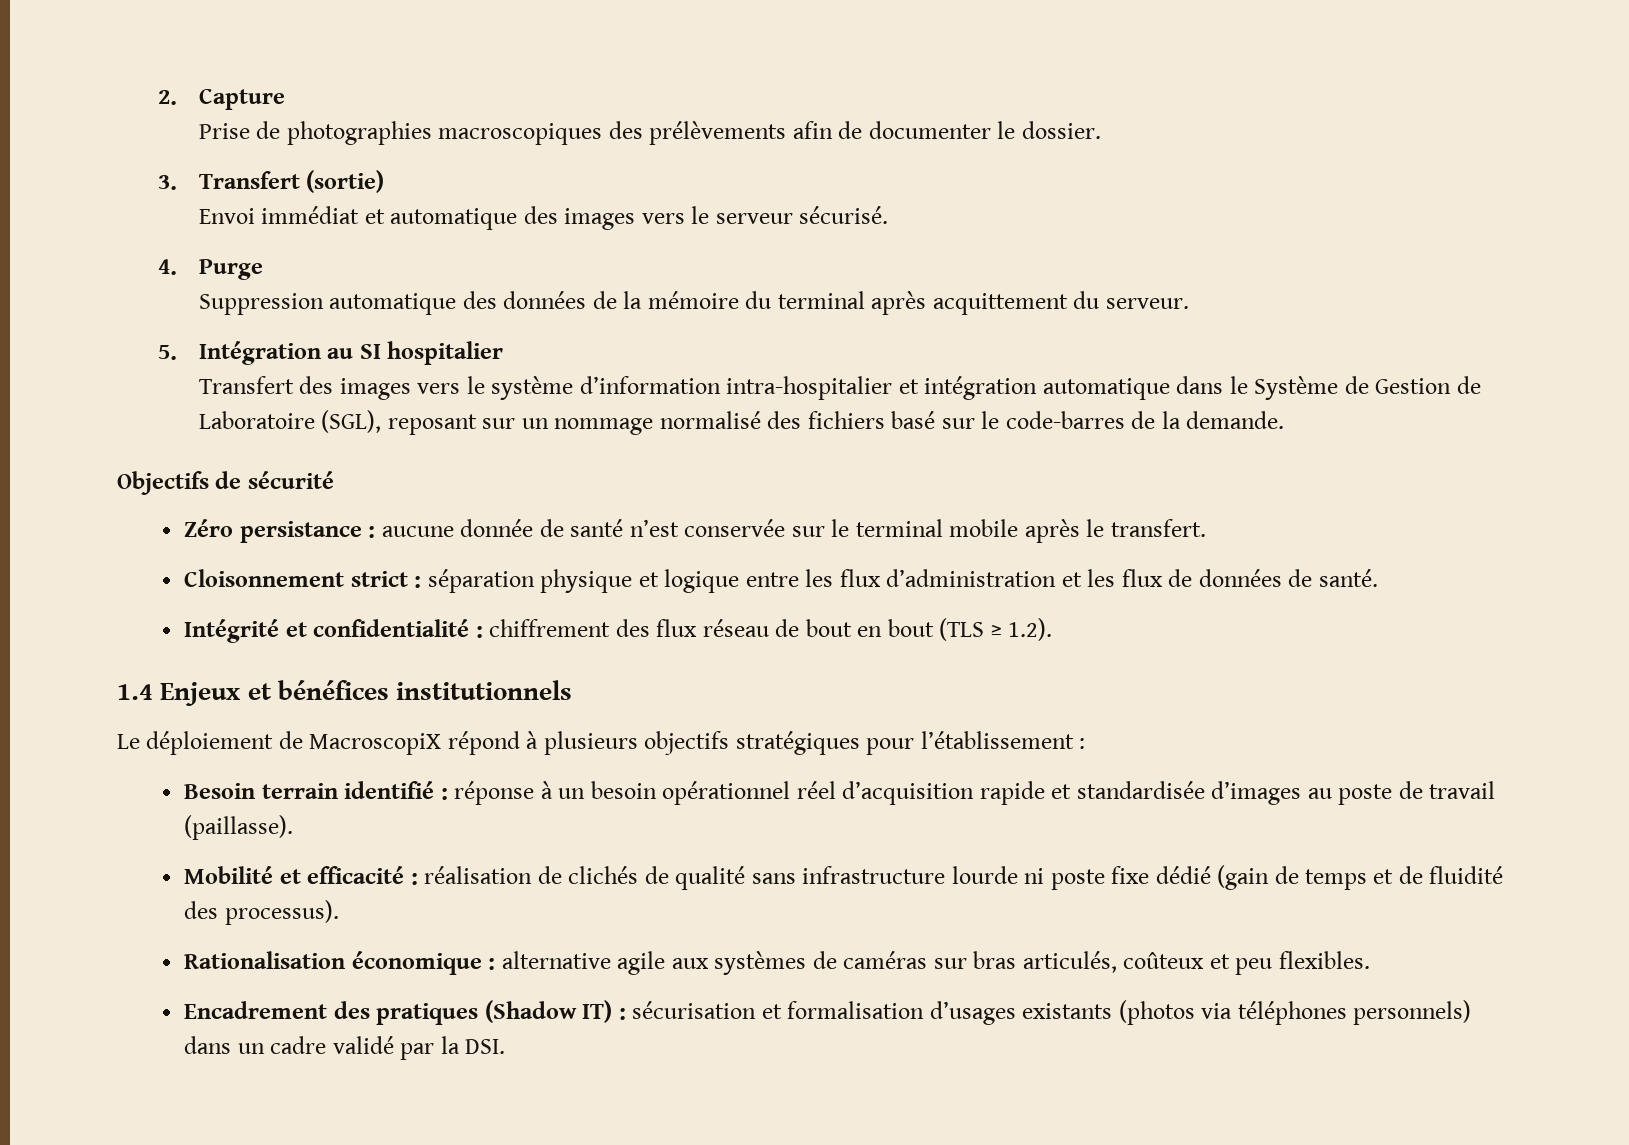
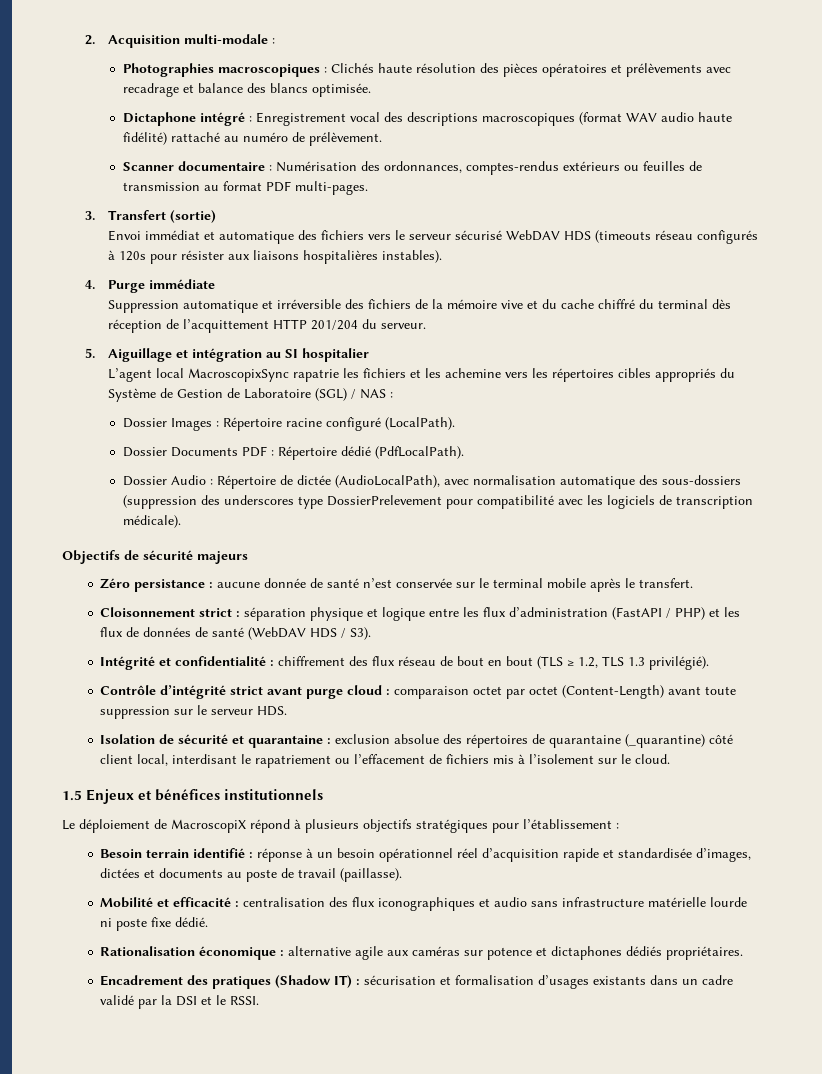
- 2. Capture
- Prise de photographies macroscopiques des prélèvements afin de documenter le dossier.
+ 2. Acquisition multi-modale :
+ Photographies macroscopiques : Clichés haute résolution des pièces opératoires et prélèvements avec recadrage et balance des blancs optimisée.
+ Dictaphone intégré : Enregistrement vocal des descriptions macroscopiques (format WAV audio haute fidélité) rattaché au numéro de prélèvement.
+ Scanner documentaire : Numérisation des ordonnances, comptes-rendus extérieurs ou feuilles de transmission au format PDF multi-pages.
- Envoi immédiat et automatique des images vers le serveur sécurisé.
+ Envoi immédiat et automatique des fichiers vers le serveur sécurisé WebDAV HDS (timeouts réseau configurés à 120s pour résister aux liaisons hospitalières instables).
- 4. Purge
+ 4. Purge immédiate
- Suppression automatique des données de la mémoire du terminal après acquittement du serveur.
+ Suppression automatique et irréversible des fichiers de la mémoire vive et du cache chiffré du terminal dès réception de l’acquittement HTTP 201/204 du serveur.
- 5. Intégration au SI hospitalier
+ 5. Aiguillage et intégration au SI hospitalier
- Transfert des images vers le système d’information intra-hospitalier et intégration automatique dans le Système de Gestion de Laboratoire (SGL), reposant sur un nommage normalisé des fichiers basé sur le code-barres de la demande.
+ L’agent local MacroscopixSync rapatrie les fichiers et les achemine vers les répertoires cibles appropriés du Système de Gestion de Laboratoire (SGL) / NAS :
+ Dossier Images : Répertoire racine configuré (LocalPath).
+ Dossier Documents PDF : Répertoire dédié (PdfLocalPath).
+ Dossier Audio : Répertoire de dictée (AudioLocalPath), avec normalisation automatique des sous-dossiers (suppression des underscores type DossierPrelevement pour compatibilité avec les logiciels de transcription médicale).
- Objectifs de sécurité
+ Objectifs de sécurité majeurs
- Cloisonnement strict : séparation physique et logique entre les flux d’administration et les flux de données de santé.
+ Cloisonnement strict : séparation physique et logique entre les flux d’administration (FastAPI / PHP) et les flux de données de santé (WebDAV HDS / S3).
- Intégrité et confidentialité : chiffrement des flux réseau de bout en bout (TLS ≥ 1.2).
- 1.4 Enjeux et bénéfices institutionnels
+ Intégrité et confidentialité : chiffrement des flux réseau de bout en bout (TLS ≥ 1.2, TLS 1.3 privilégié).
+ Contrôle d’intégrité strict avant purge cloud : comparaison octet par octet (Content-Length) avant toute suppression sur le serveur HDS.
+ Isolation de sécurité et quarantaine : exclusion absolue des répertoires de quarantaine (_quarantine) côté client local, interdisant le rapatriement ou l’effacement de fichiers mis à l’isolement sur le cloud.
+ 1.5 Enjeux et bénéfices institutionnels
- Besoin terrain identifié : réponse à un besoin opérationnel réel d’acquisition rapide et standardisée d’images au poste de travail (paillasse).
+ Besoin terrain identifié : réponse à un besoin opérationnel réel d’acquisition rapide et standardisée d’images, dictées et documents au poste de travail (paillasse).
- Mobilité et efficacité : réalisation de clichés de qualité sans infrastructure lourde ni poste fixe dédié (gain de temps et de fluidité des processus).
+ Mobilité et efficacité : centralisation des flux iconographiques et audio sans infrastructure matérielle lourde ni poste fixe dédié.
- Rationalisation économique : alternative agile aux systèmes de caméras sur bras articulés, coûteux et peu flexibles.
+ Rationalisation économique : alternative agile aux caméras sur potence et dictaphones dédiés propriétaires.
- Encadrement des pratiques (Shadow IT) : sécurisation et formalisation d’usages existants (photos via téléphones personnels) dans un cadre validé par la DSI.
+ Encadrement des pratiques (Shadow IT) : sécurisation et formalisation d’usages existants dans un cadre validé par la DSI et le RSSI.

